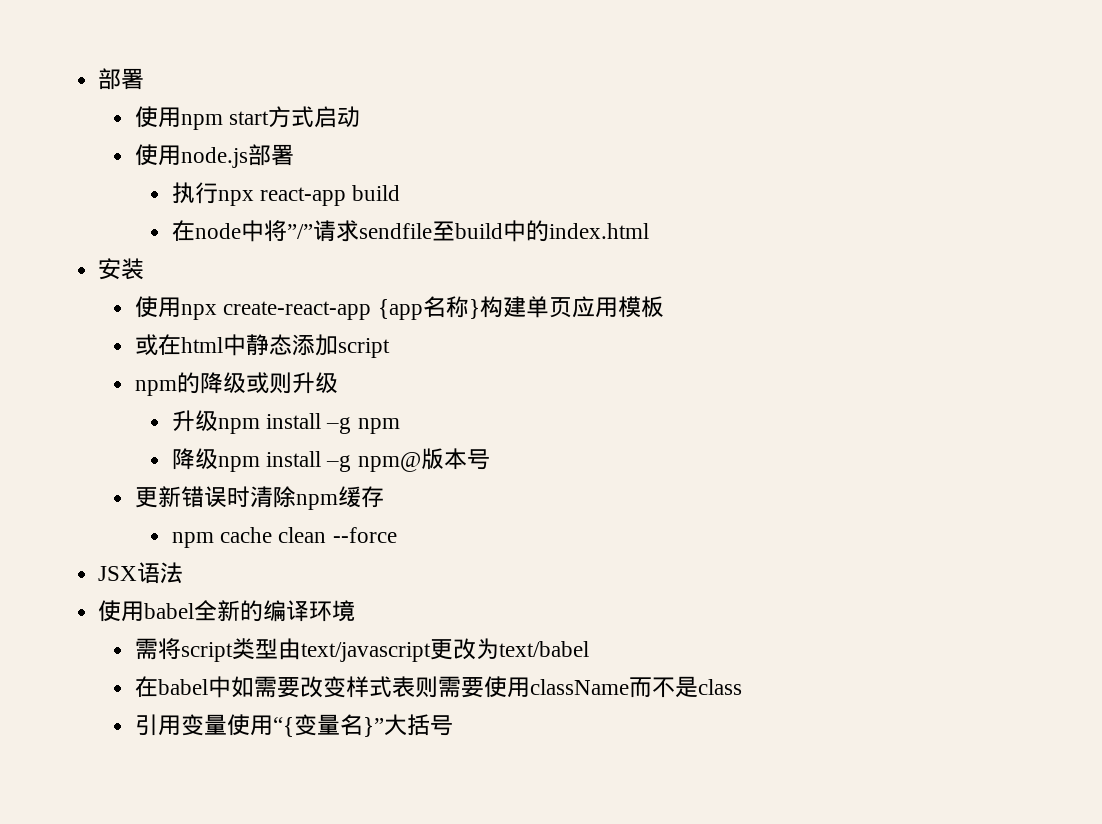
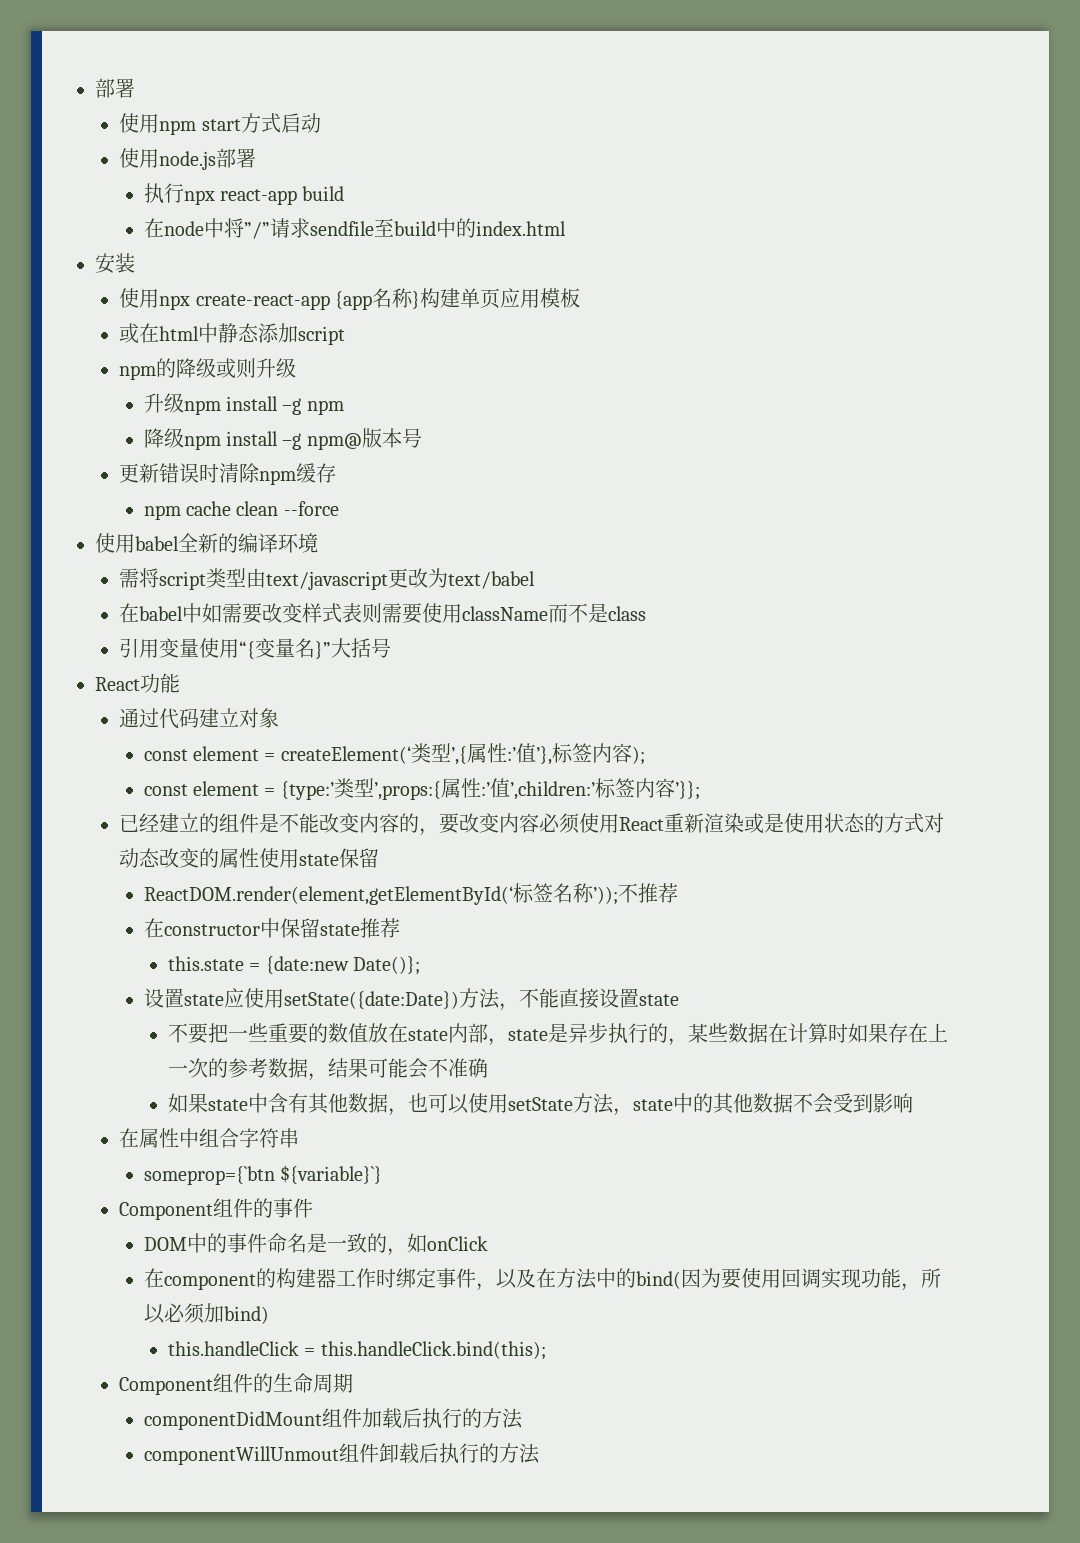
- JSX语法
+ React功能
+ 通过代码建立对象
+ const element = createElement(‘类型’,{属性:’值’},标签内容);
+ const element = {type:’类型’,props:{属性:’值’,children:’标签内容’}};
+ 已经建立的组件是不能改变内容的，要改变内容必须使用React重新渲染或是使用状态的方式对动态改变的属性使用state保留
+ ReactDOM.render(element,getElementById(‘标签名称’));不推荐
+ 在constructor中保留state推荐
+ this.state = {date:new Date()};
+ 设置state应使用setState({date:Date})方法，不能直接设置state
+ 不要把一些重要的数值放在state内部，state是异步执行的，某些数据在计算时如果存在上一次的参考数据，结果可能会不准确
+ 如果state中含有其他数据，也可以使用setState方法，state中的其他数据不会受到影响
+ 在属性中组合字符串
+ someprop={`btn ${variable}`}
+ Component组件的事件
+ DOM中的事件命名是一致的，如onClick
+ 在component的构建器工作时绑定事件，以及在方法中的bind(因为要使用回调实现功能，所以必须加bind)
+ this.handleClick = this.handleClick.bind(this);
+ Component组件的生命周期
+ componentDidMount组件加载后执行的方法
+ componentWillUnmout组件卸载后执行的方法

